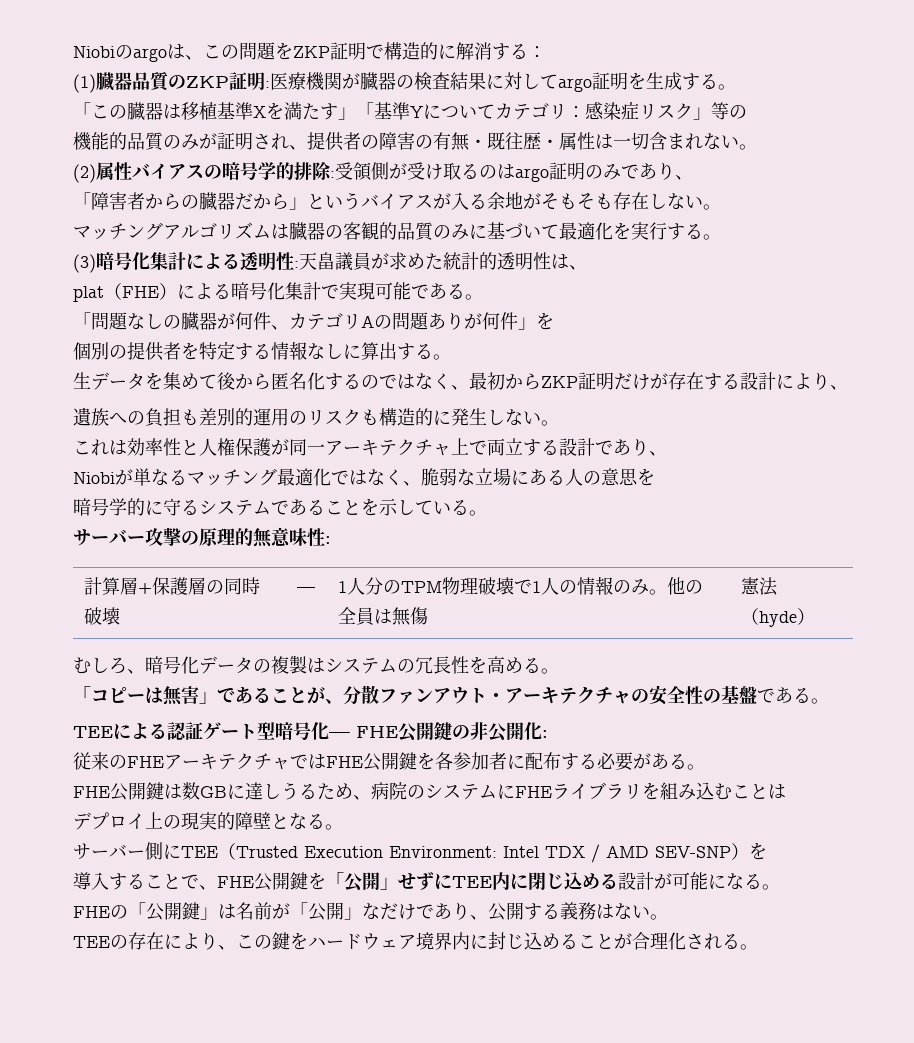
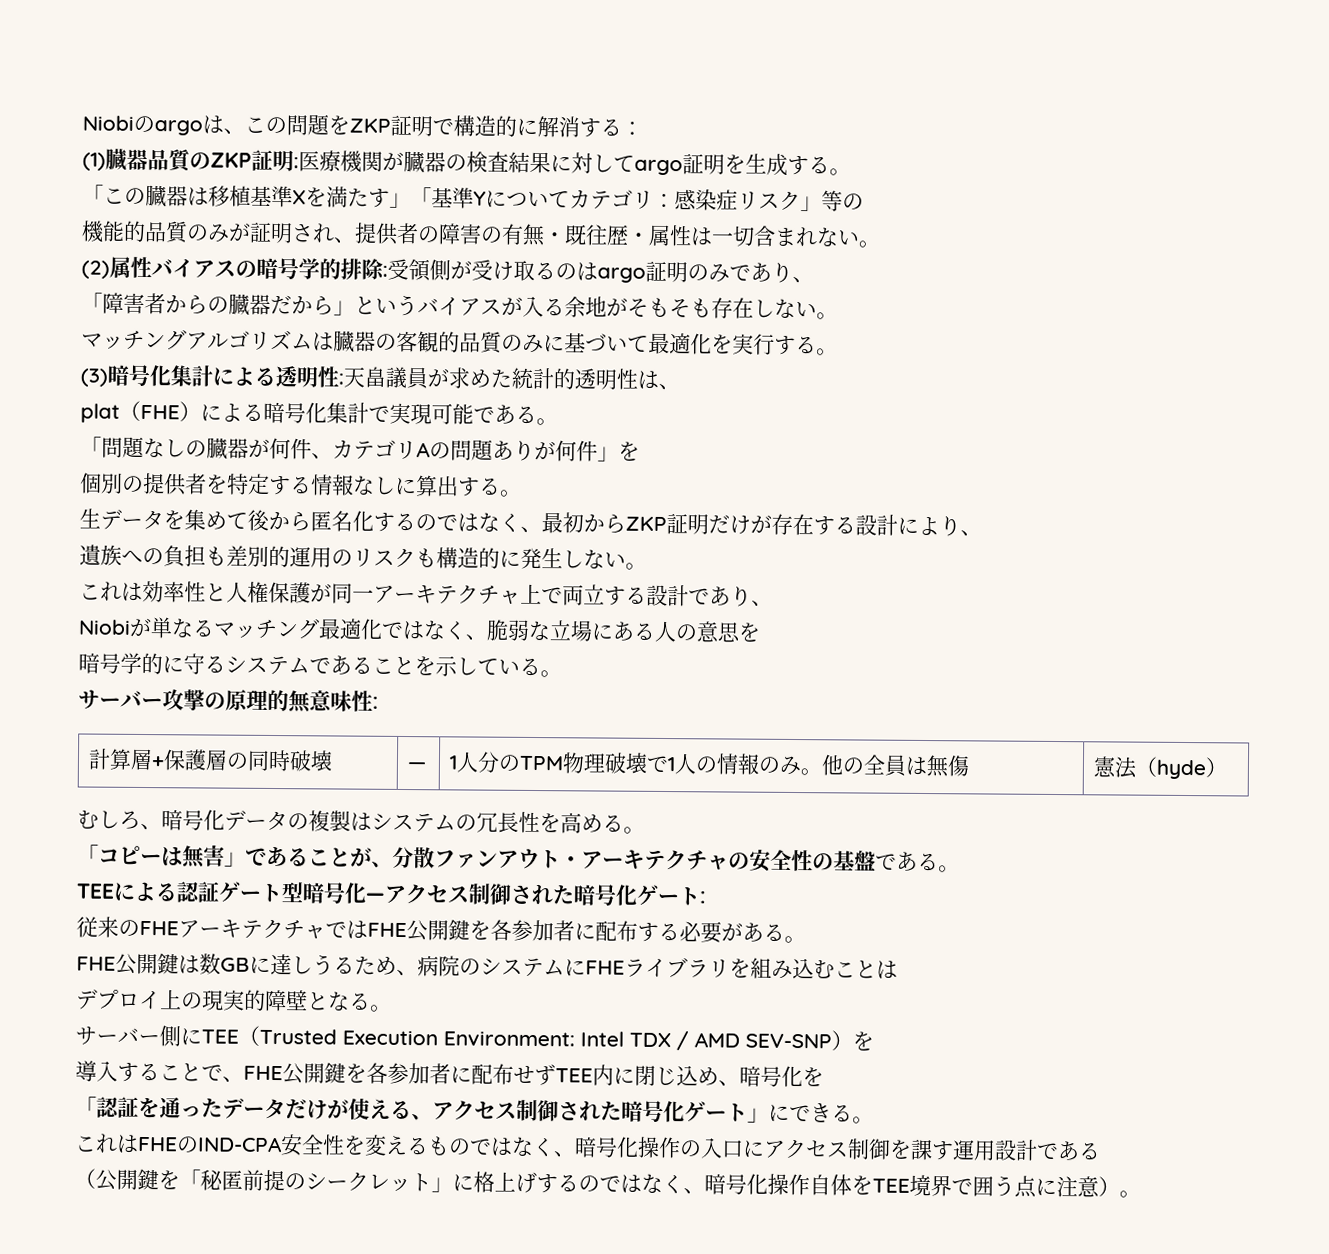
- TEEによる認証ゲート型暗号化— FHE公開鍵の非公開化:
+ TEEによる認証ゲート型暗号化—アクセス制御された暗号化ゲート:
- 導入することで、FHE公開鍵を「公開」せずにTEE内に閉じ込める設計が可能になる。
- FHEの「公開鍵」は名前が「公開」なだけであり、公開する義務はない。
- TEEの存在により、この鍵をハードウェア境界内に封じ込めることが合理化される。
+ 導入することで、FHE公開鍵を各参加者に配布せずTEE内に閉じ込め、暗号化を
+ 「認証を通ったデータだけが使える、アクセス制御された暗号化ゲート」にできる。
+ これはFHEのIND-CPA安全性を変えるものではなく、暗号化操作の入口にアクセス制御を課す運用設計である
+ （公開鍵を「秘匿前提のシークレット」に格上げするのではなく、暗号化操作自体をTEE境界で囲う点に注意）。

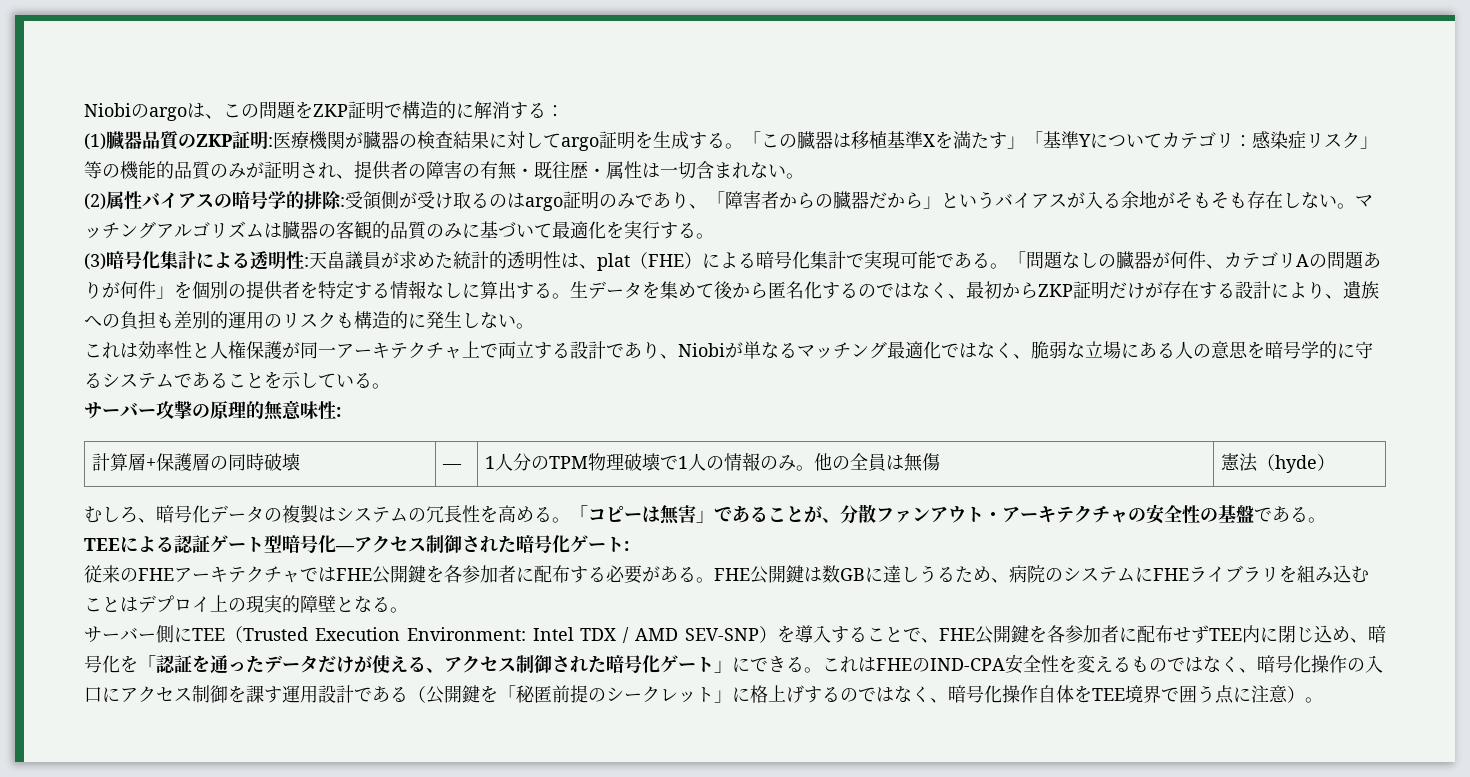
- (1)臓器品質のZKP証明:医療機関が臓器の検査結果に対してargo証明を生成する。
- 「この臓器は移植基準Xを満たす」「基準Yについてカテゴリ：感染症リスク」等の
- 機能的品質のみが証明され、提供者の障害の有無・既往歴・属性は一切含まれない。
+ (1)臓器品質のZKP証明:医療機関が臓器の検査結果に対してargo証明を生成する。「この臓器は移植基準Xを満たす」「基準Yについてカテゴリ：感染症リスク」等の機能的品質のみが証明され、提供者の障害の有無・既往歴・属性は一切含まれない。
- (2)属性バイアスの暗号学的排除:受領側が受け取るのはargo証明のみであり、
- 「障害者からの臓器だから」というバイアスが入る余地がそもそも存在しない。
- マッチングアルゴリズムは臓器の客観的品質のみに基づいて最適化を実行する。
+ (2)属性バイアスの暗号学的排除:受領側が受け取るのはargo証明のみであり、「障害者からの臓器だから」というバイアスが入る余地がそもそも存在しない。マッチングアルゴリズムは臓器の客観的品質のみに基づいて最適化を実行する。
- 天畠議員が求めた統計的透明性は、
- plat（FHE）による暗号化集計で実現可能である。
- 「問題なしの臓器が何件、カテゴリAの問題ありが何件」を
- 個別の提供者を特定する情報なしに算出する。
- 生データを集めて後から匿名化するのではなく、最初からZKP証明だけが存在する設計により、
- 遺族への負担も差別的運用のリスクも構造的に発生しない。
+ 天畠議員が求めた統計的透明性は、plat（FHE）による暗号化集計で実現可能である。「問題なしの臓器が何件、カテゴリAの問題ありが何件」を個別の提供者を特定する情報なしに算出する。生データを集めて後から匿名化するのではなく、最初からZKP証明だけが存在する設計により、遺族への負担も差別的運用のリスクも構造的に発生しない。
- これは効率性と人権保護が同一アーキテクチャ上で両立する設計であり、
- Niobiが単なるマッチング最適化ではなく、脆弱な立場にある人の意思を
- 暗号学的に守るシステムであることを示している。
+ これは効率性と人権保護が同一アーキテクチャ上で両立する設計であり、Niobiが単なるマッチング最適化ではなく、脆弱な立場にある人の意思を暗号学的に守るシステムであることを示している。
- むしろ、暗号化データの複製はシステムの冗長性を高める。
- 「コピーは無害」であることが、分散ファンアウト・アーキテクチャの安全性の基盤である。
+ むしろ、暗号化データの複製はシステムの冗長性を高める。「コピーは無害」であることが、分散ファンアウト・アーキテクチャの安全性の基盤である。
- 従来のFHEアーキテクチャではFHE公開鍵を各参加者に配布する必要がある。
- FHE公開鍵は数GBに達しうるため、病院のシステムにFHEライブラリを組み込むことは
- デプロイ上の現実的障壁となる。
+ 従来のFHEアーキテクチャではFHE公開鍵を各参加者に配布する必要がある。FHE公開鍵は数GBに達しうるため、病院のシステムにFHEライブラリを組み込むことはデプロイ上の現実的障壁となる。
- Intel TDX / AMD SEV-SNP）を
- 導入することで、FHE公開鍵を各参加者に配布せずTEE内に閉じ込め、暗号化を
- 「認証を通ったデータだけが使える、アクセス制御された暗号化ゲート」にできる。
- これはFHEのIND-CPA安全性を変えるものではなく、暗号化操作の入口にアクセス制御を課す運用設計である
- （公開鍵を「秘匿前提のシークレット」に格上げするのではなく、暗号化操作自体をTEE境界で囲う点に注意）。
+ Intel TDX / AMD SEV-SNP）を導入することで、FHE公開鍵を各参加者に配布せずTEE内に閉じ込め、暗号化を「認証を通ったデータだけが使える、アクセス制御された暗号化ゲート」にできる。これはFHEのIND-CPA安全性を変えるものではなく、暗号化操作の入口にアクセス制御を課す運用設計である（公開鍵を「秘匿前提のシークレット」に格上げするのではなく、暗号化操作自体をTEE境界で囲う点に注意）。

